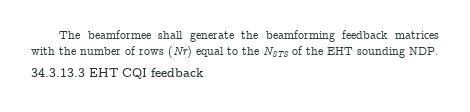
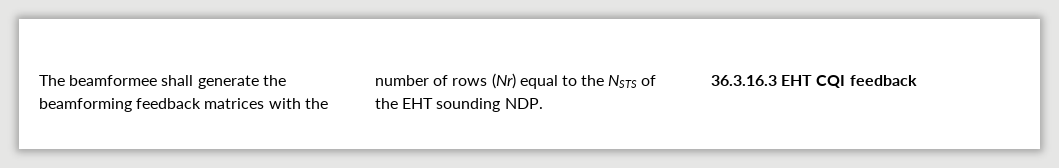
- 34.3.13.3 EHT CQI feedback
+ 36.3.16.3 EHT CQI feedback

